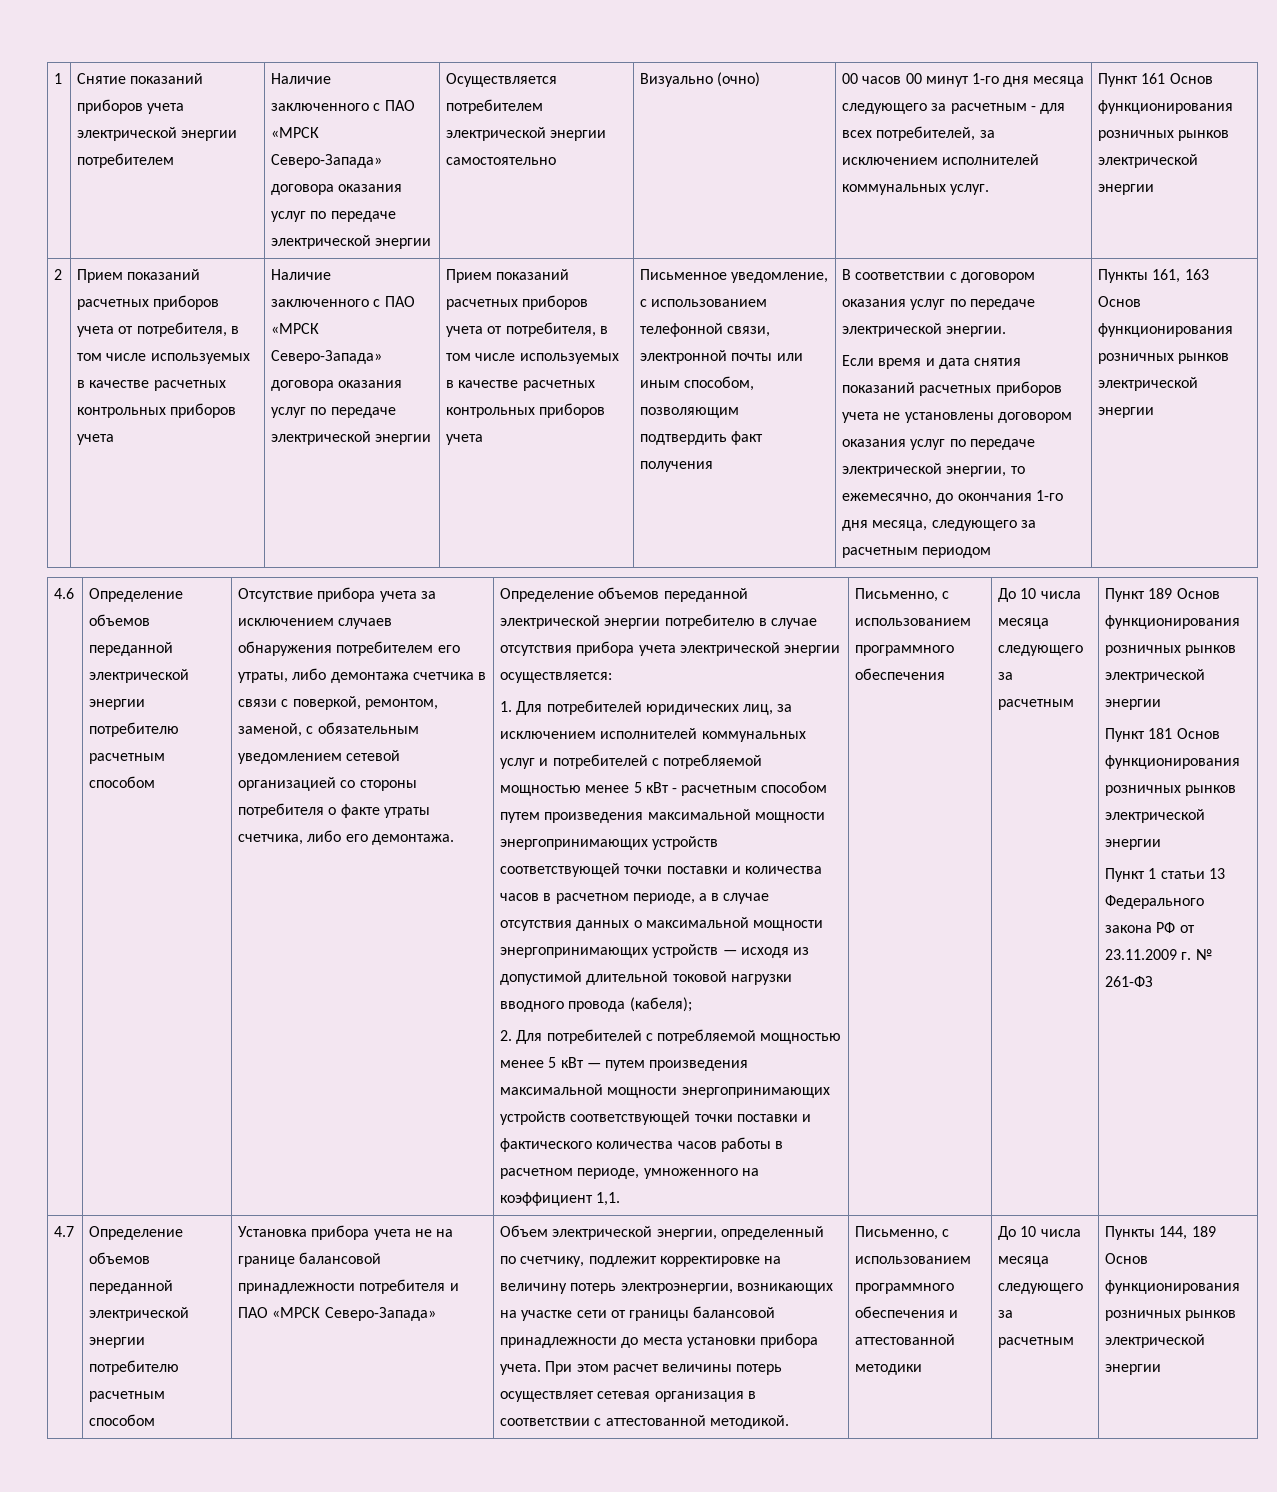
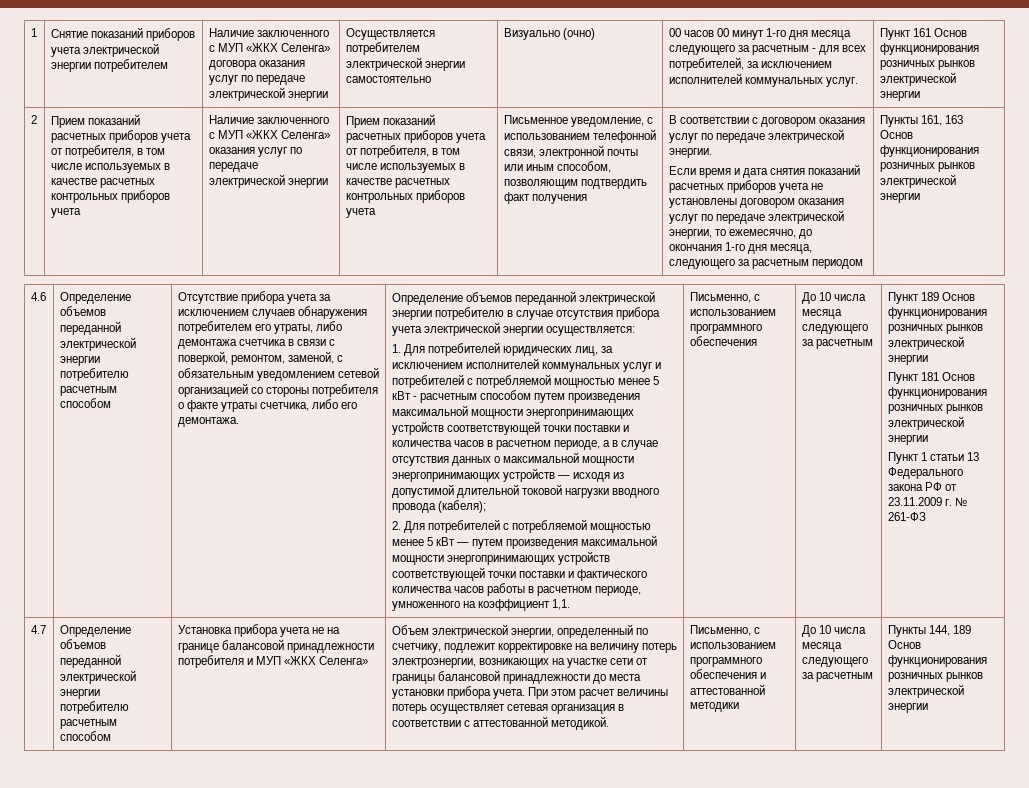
- Снятие показаний приборов учета электрической энергии потребителем | Наличие заключенного с ПАО «МРСК Северо-Запада» договора оказания услуг по передаче электрической энергии
+ Снятие показаний приборов учета электрической энергии потребителем | Наличие заключенного с МУП «ЖКХ Селенга» договора оказания услуг по передаче электрической энергии
- Прием показаний расчетных приборов учета от потребителя, в том числе используемых в качестве расчетных контрольных приборов учета | Наличие заключенного с ПАО «МРСК Северо-Запада» договора оказания услуг по передаче электрической энергии
+ Прием показаний расчетных приборов учета от потребителя, в том числе используемых в качестве расчетных контрольных приборов учета | Наличие заключенного с МУП «ЖКХ Селенга» оказания услуг по передаче электрической энергии
- Установка прибора учета не на границе балансовой принадлежности потребителя и ПАО «МРСК Северо-Запада»
+ Установка прибора учета не на границе балансовой принадлежности потребителя и МУП «ЖКХ Селенга»

